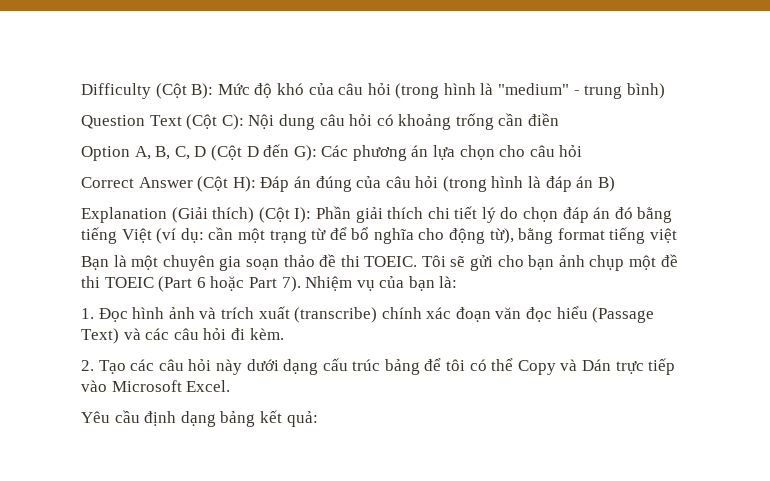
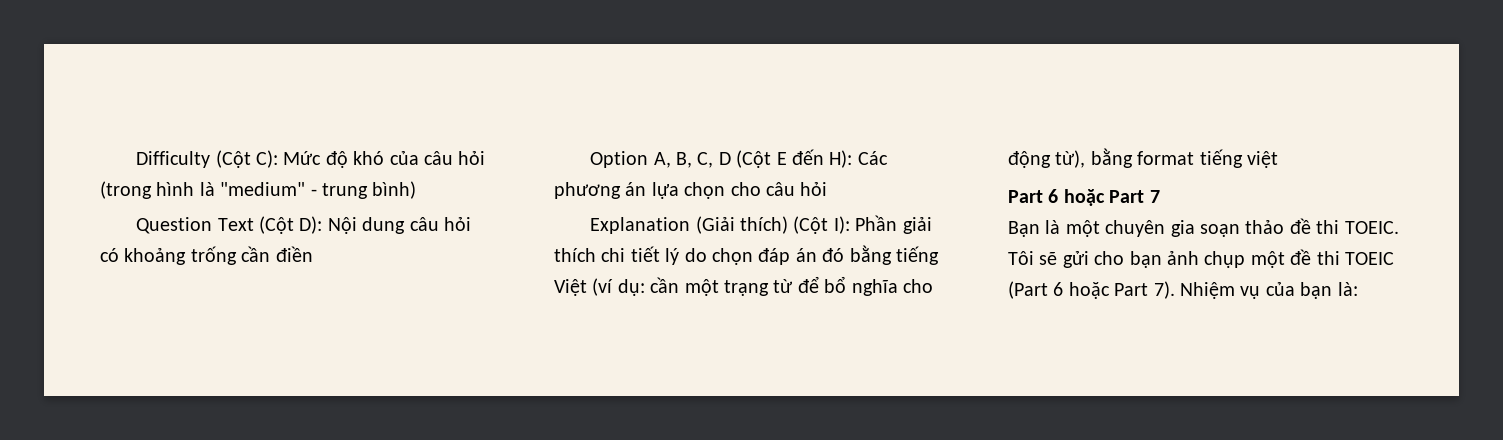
- Difficulty (Cột B): Mức độ khó của câu hỏi (trong hình là "medium" - trung bình)
+ Difficulty (Cột C): Mức độ khó của câu hỏi (trong hình là "medium" - trung bình)
- Question Text (Cột C): Nội dung câu hỏi có khoảng trống cần điền
+ Question Text (Cột D): Nội dung câu hỏi có khoảng trống cần điền
- Option A, B, C, D (Cột D đến G): Các phương án lựa chọn cho câu hỏi
+ Option A, B, C, D (Cột E đến H): Các phương án lựa chọn cho câu hỏi
- Correct Answer (Cột H): Đáp án đúng của câu hỏi (trong hình là đáp án B)
+ Part 6 hoặc Part 7
- 1. Đọc hình ảnh và trích xuất (transcribe) chính xác đoạn văn đọc hiểu (Passage Text) và các câu hỏi đi kèm.
- 2. Tạo các câu hỏi này dưới dạng cấu trúc bảng để tôi có thể Copy và Dán trực tiếp vào Microsoft Excel.
- Yêu cầu định dạng bảng kết quả:

